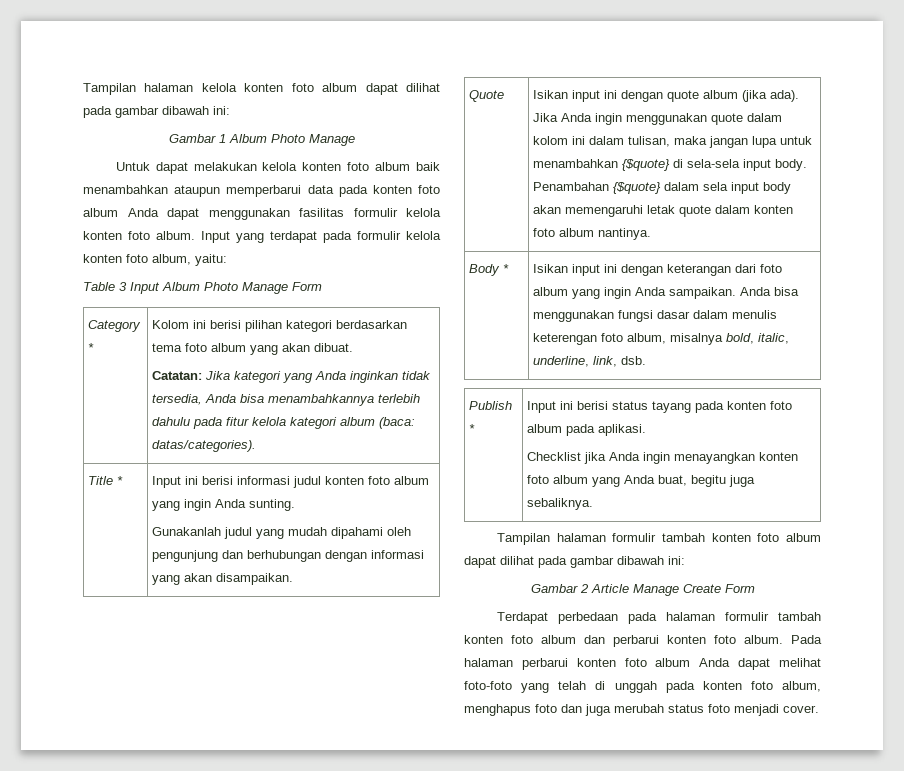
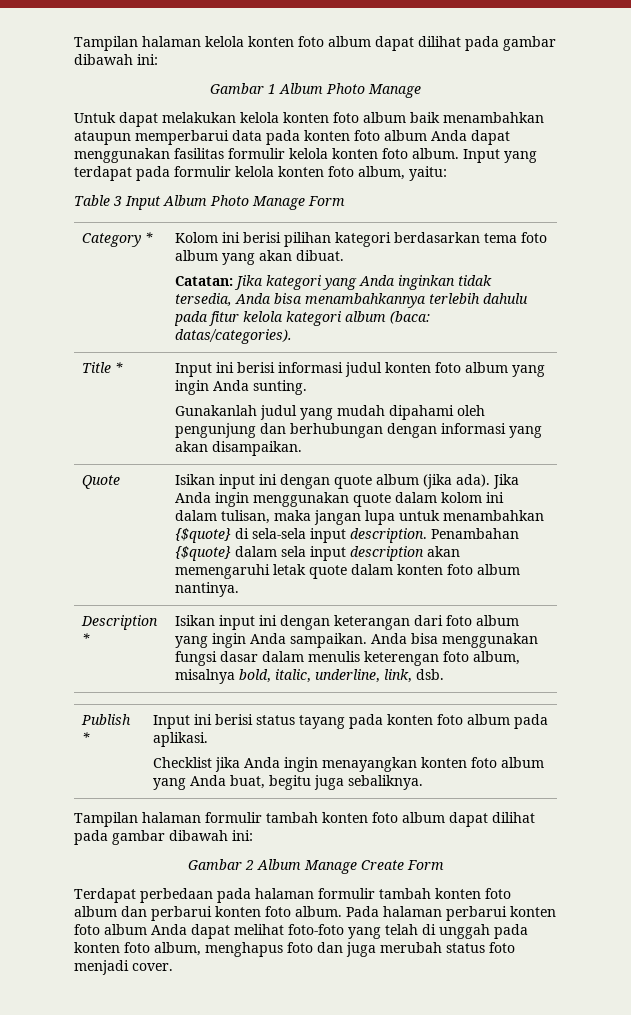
- Jika Anda ingin menggunakan quote dalam kolom ini dalam tulisan, maka jangan lupa untuk menambahkan {$quote} di sela-sela input body.
+ Jika Anda ingin menggunakan quote dalam kolom ini dalam tulisan, maka jangan lupa untuk menambahkan {$quote} di sela-sela input description.
- Penambahan {$quote} dalam sela input body akan memengaruhi letak quote dalam konten foto album nantinya.
+ Penambahan {$quote} dalam sela input description akan memengaruhi letak quote dalam konten foto album nantinya.
- Body * | Isikan input ini dengan keterangan dari foto album yang ingin Anda sampaikan. Anda bisa menggunakan fungsi dasar dalam menulis keterengan foto album, misalnya bold, italic, underline, link, dsb.
+ Description * | Isikan input ini dengan keterangan dari foto album yang ingin Anda sampaikan. Anda bisa menggunakan fungsi dasar dalam menulis keterengan foto album, misalnya bold, italic, underline, link, dsb.
- Gambar 2 Article Manage Create Form
+ Gambar 2 Album Manage Create Form

